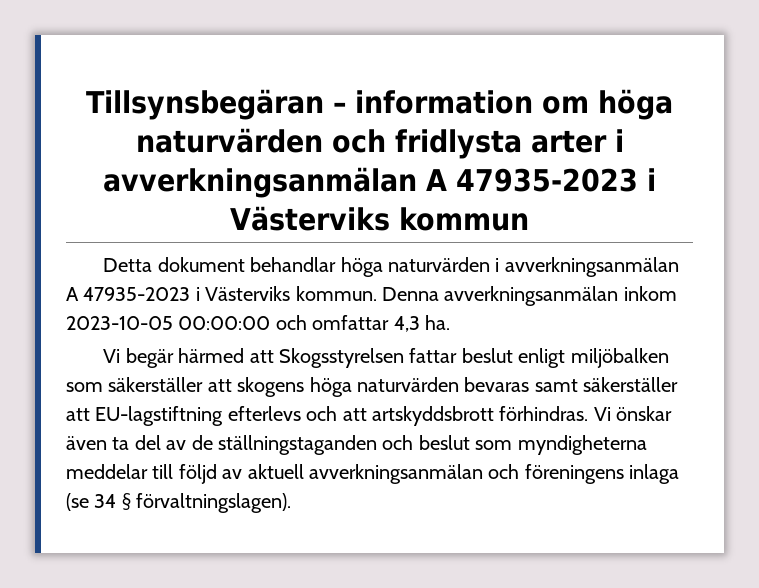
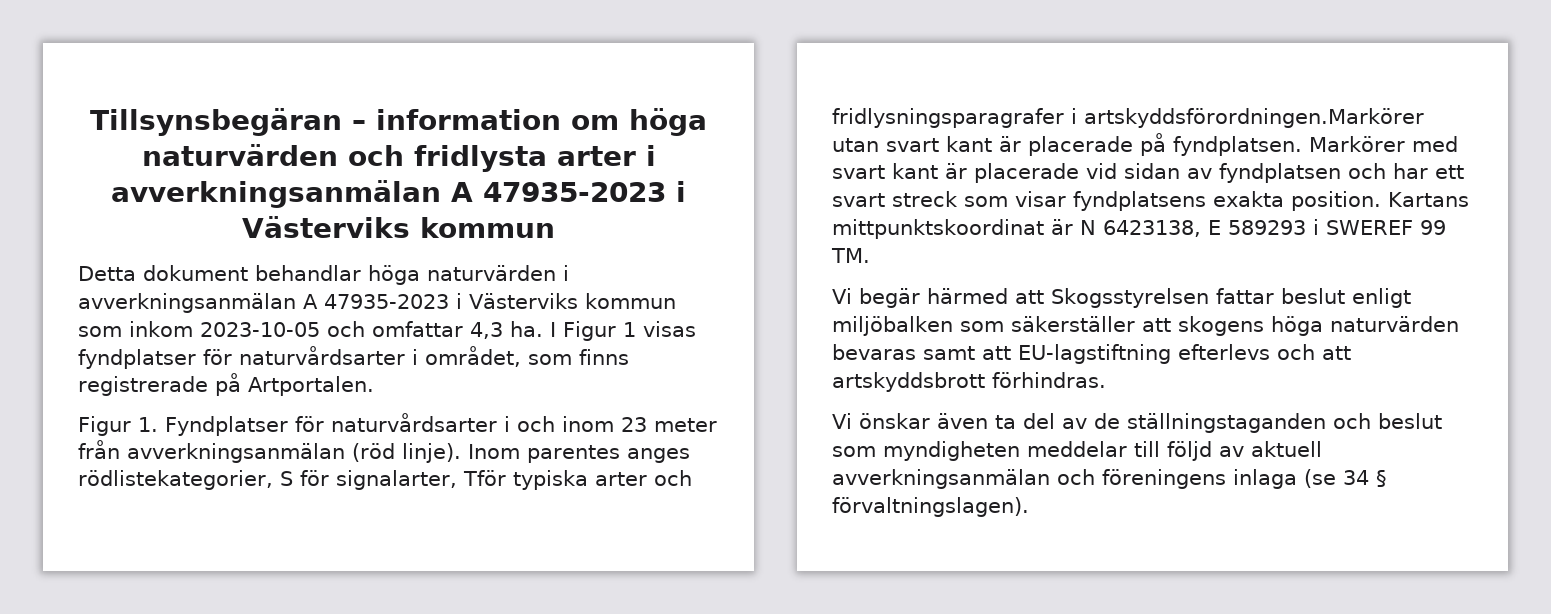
- Detta dokument behandlar höga naturvärden i avverkningsanmälan A 47935-2023 i Västerviks kommun. Denna avverkningsanmälan inkom 2023-10-05 00:00:00 och omfattar 4,3 ha.
+ Detta dokument behandlar höga naturvärden i avverkningsanmälan A 47935-2023 i Västerviks kommun som inkom 2023-10-05 och omfattar 4,3 ha. I Figur 1 visas fyndplatser för naturvårdsarter i området, som finns registrerade på Artportalen.
+ Figur 1. Fyndplatser för naturvårdsarter i och inom 23 meter från avverkningsanmälan (röd linje). Inom parentes anges rödlistekategorier, S för signalarter, Tför typiska arter och fridlysningsparagrafer i artskyddsförordningen.Markörer utan svart kant är placerade på fyndplatsen. Markörer med svart kant är placerade vid sidan av fyndplatsen och har ett svart streck som visar fyndplatsens exakta position. Kartans mittpunktskoordinat är N 6423138, E 589293 i SWEREF 99 TM.
- Vi begär härmed att Skogsstyrelsen fattar beslut enligt miljöbalken som säkerställer att skogens höga naturvärden bevaras samt säkerställer att EU-lagstiftning efterlevs och att artskyddsbrott förhindras. Vi önskar även ta del av de ställningstaganden och beslut som myndigheterna meddelar till följd av aktuell avverkningsanmälan och föreningens inlaga (se 34 § förvaltningslagen).
+ Vi begär härmed att Skogsstyrelsen fattar beslut enligt miljöbalken som säkerställer att skogens höga naturvärden bevaras samt att EU-lagstiftning efterlevs och att artskyddsbrott förhindras.
+ Vi önskar även ta del av de ställningstaganden och beslut som myndigheten meddelar till följd av aktuell avverkningsanmälan och föreningens inlaga (se 34 § förvaltningslagen).

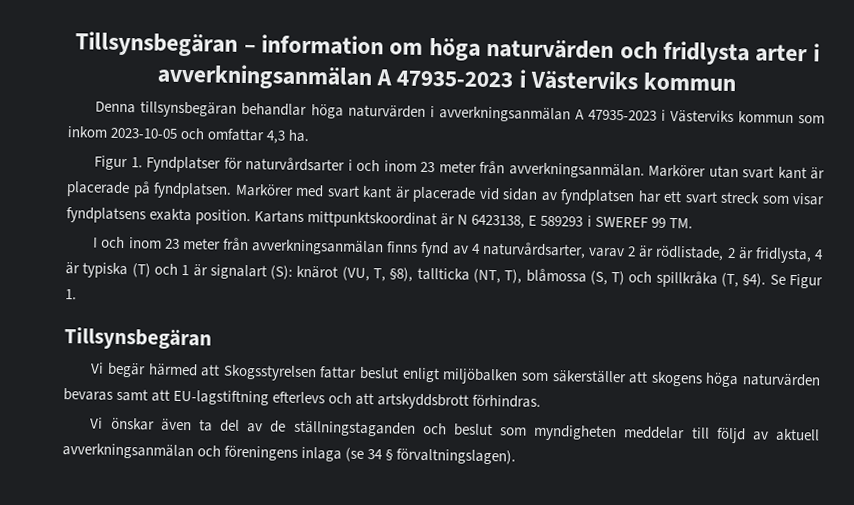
- Detta dokument behandlar höga naturvärden i avverkningsanmälan A 47935-2023 i Västerviks kommun som inkom 2023-10-05 och omfattar 4,3 ha. I Figur 1 visas fyndplatser för naturvårdsarter i området, som finns registrerade på Artportalen.
+ Denna tillsynsbegäran behandlar höga naturvärden i avverkningsanmälan A 47935-2023 i Västerviks kommun som inkom 2023-10-05 och omfattar 4,3 ha.
- Figur 1. Fyndplatser för naturvårdsarter i och inom 23 meter från avverkningsanmälan (röd linje). Inom parentes anges rödlistekategorier, S för signalarter, Tför typiska arter och fridlysningsparagrafer i artskyddsförordningen.Markörer utan svart kant är placerade på fyndplatsen.
+ Figur 1. Fyndplatser för naturvårdsarter i och inom 23 meter från avverkningsanmälan. Markörer utan svart kant är placerade på fyndplatsen.
- Markörer med svart kant är placerade vid sidan av fyndplatsen och har ett svart streck som visar fyndplatsens exakta position.
+ Markörer med svart kant är placerade vid sidan av fyndplatsen har ett svart streck som visar fyndplatsens exakta position.
+ I och inom 23 meter från avverkningsanmälan finns fynd av 4 naturvårdsarter, varav 2 är rödlistade, 2 är fridlysta, 4 är typiska (T) och 1 är signalart (S): knärot (VU, T, §8), tallticka (NT, T), blåmossa (S, T) och spillkråka (T, §4). Se Figur 1.
+ Tillsynsbegäran

